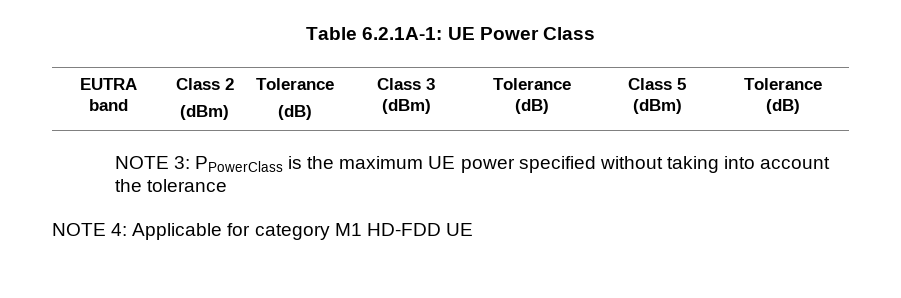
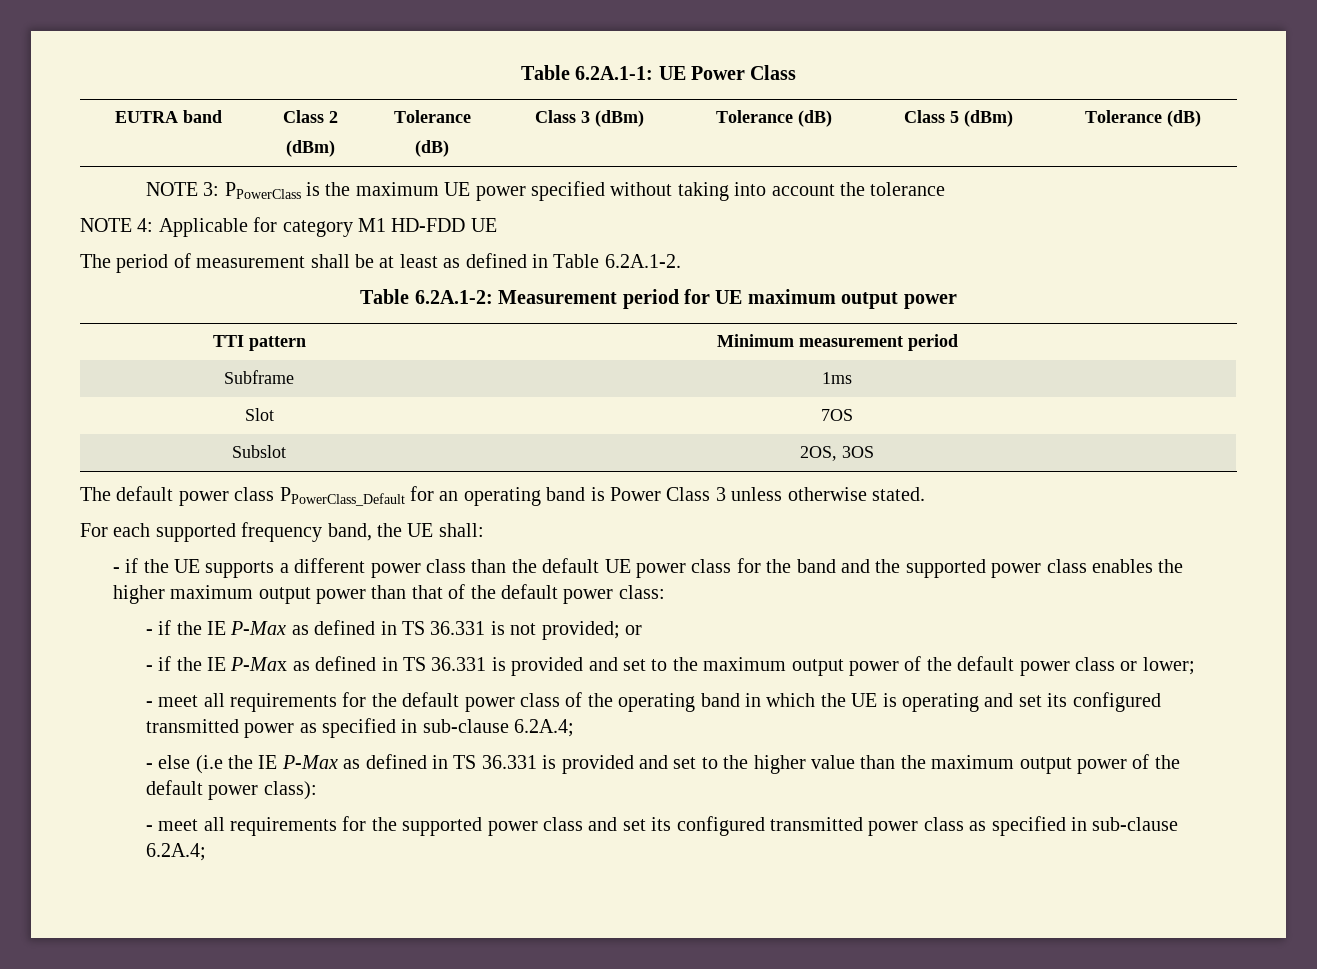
- Table 6.2.1A-1: UE Power Class
+ Table 6.2A.1-1: UE Power Class
+ The period of measurement shall be at least as defined in Table 6.2A.1-2.
+ Table 6.2A.1-2: Measurement period for UE maximum output power
+ TTI pattern | Minimum measurement period
+ Subframe | 1ms
+ Slot | 7OS
+ Subslot | 2OS, 3OS
+ The default power class PPowerClass_Default for an operating band is Power Class 3 unless otherwise stated.
+ For each supported frequency band, the UE shall:
+ - if the UE supports a different power class than the default UE power class for the band and the supported power class enables the higher maximum output power than that of the default power class:
+ - if the IE P-Max as defined in TS 36.331 is not provided; or
+ - if the IE P-Max as defined in TS 36.331 is provided and set to the maximum output power of the default power class or lower;
+ - meet all requirements for the default power class of the operating band in which the UE is operating and set its configured transmitted power as specified in sub-clause 6.2A.4;
+ - else (i.e the IE P-Max as defined in TS 36.331 is provided and set to the higher value than the maximum output power of the default power class):
+ - meet all requirements for the supported power class and set its configured transmitted power class as specified in sub-clause 6.2A.4;

